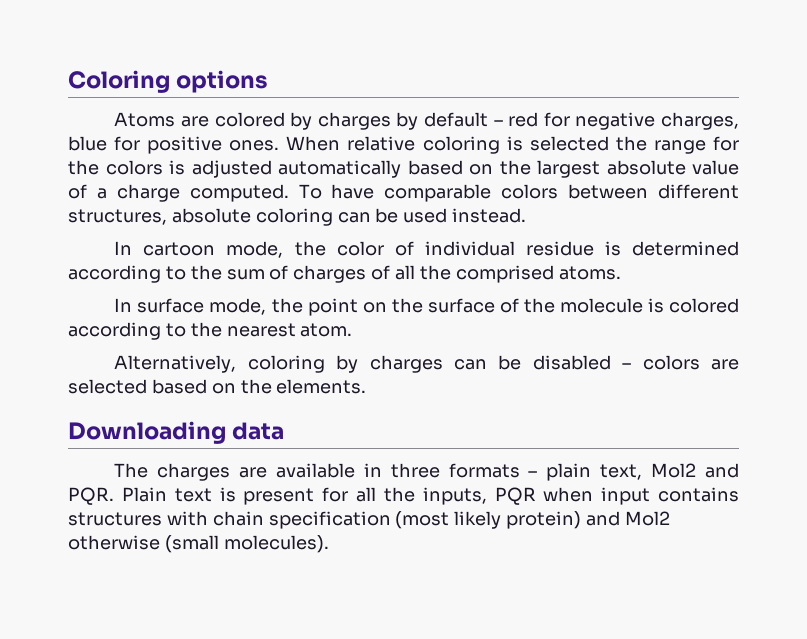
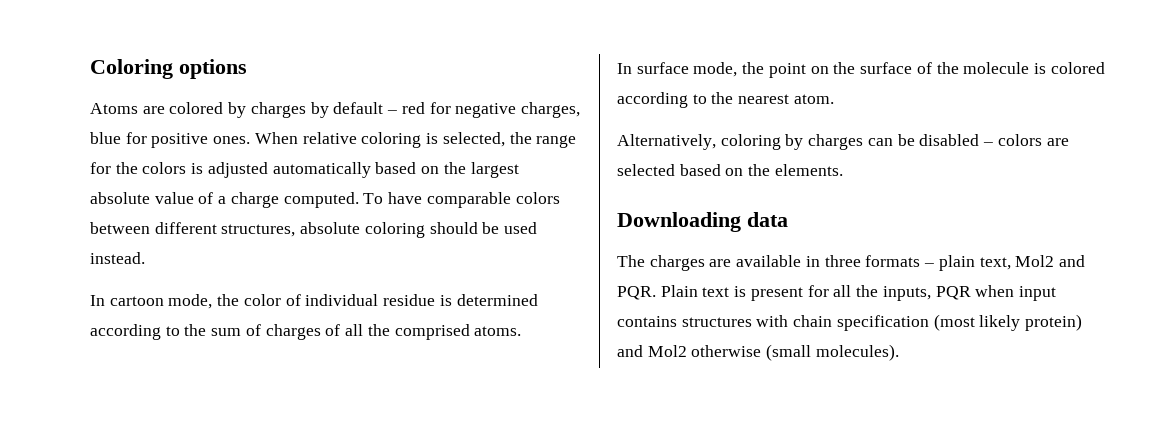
- When relative coloring is selected the range for the colors is adjusted automatically based on the largest absolute value of a charge computed.
+ When relative coloring is selected, the range for the colors is adjusted automatically based on the largest absolute value of a charge computed.
- To have comparable colors between different structures, absolute coloring can be used instead.
+ To have comparable colors between different structures, absolute coloring should be used instead.

